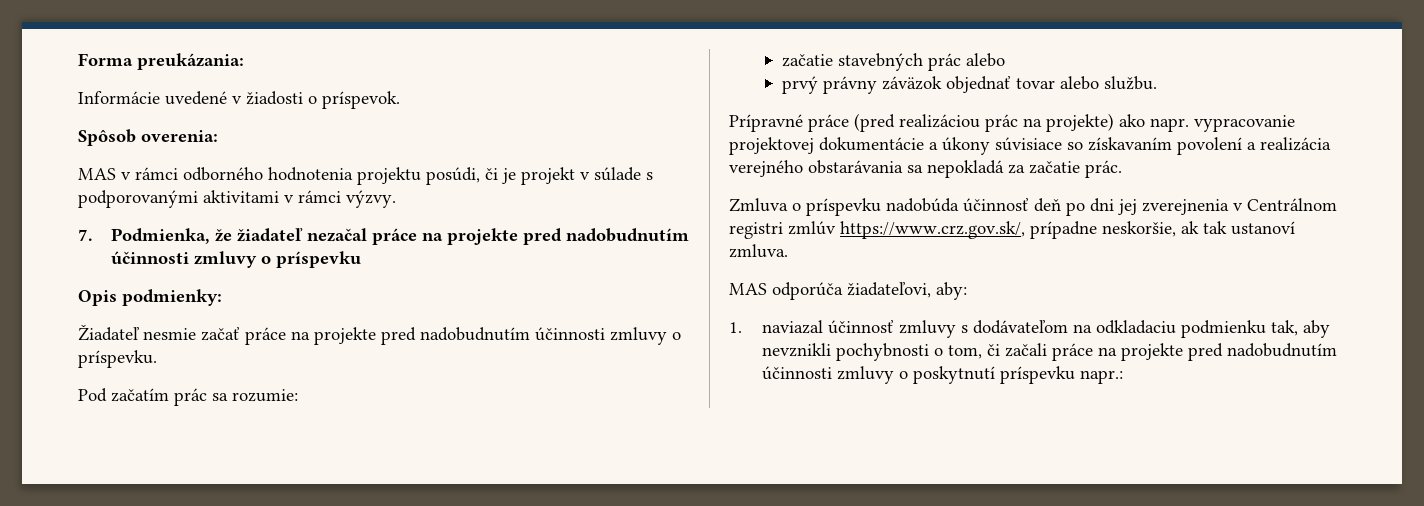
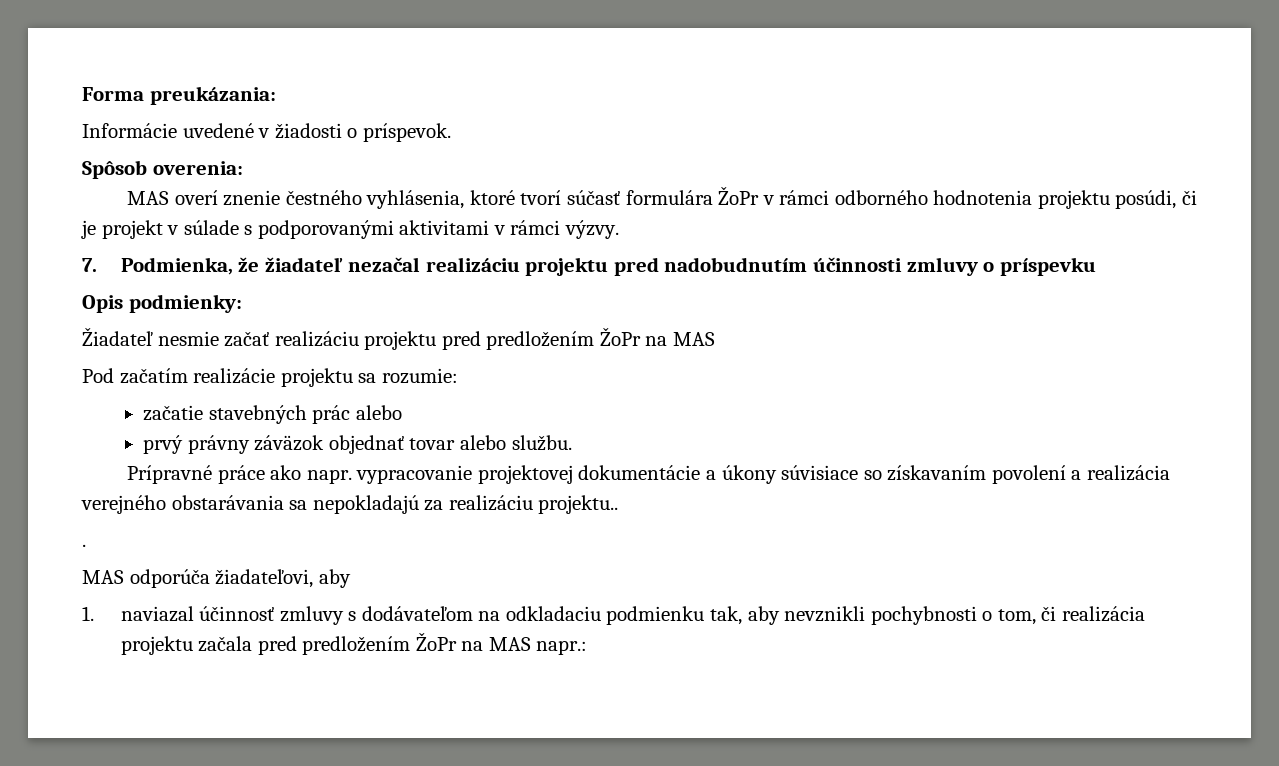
- MAS v rámci odborného hodnotenia projektu posúdi, či je projekt v súlade s podporovanými aktivitami v rámci výzvy.
+ MAS overí znenie čestného vyhlásenia, ktoré tvorí súčasť formulára ŽoPr v rámci odborného hodnotenia projektu posúdi, či je projekt v súlade s podporovanými aktivitami v rámci výzvy.
- 7. Podmienka, že žiadateľ nezačal práce na projekte pred nadobudnutím účinnosti zmluvy o príspevku
+ 7. Podmienka, že žiadateľ nezačal realizáciu projektu pred nadobudnutím účinnosti zmluvy o príspevku
- Žiadateľ nesmie začať práce na projekte pred nadobudnutím účinnosti zmluvy o príspevku.
+ Žiadateľ nesmie začať realizáciu projektu pred predložením ŽoPr na MAS
- Pod začatím prác sa rozumie:
+ Pod začatím realizácie projektu sa rozumie:
- Prípravné práce (pred realizáciou prác na projekte) ako napr. vypracovanie projektovej dokumentácie a úkony súvisiace so získavaním povolení a realizácia verejného obstarávania sa nepokladá za začatie prác.
- Zmluva o príspevku nadobúda účinnosť deň po dni jej zverejnenia v Centrálnom registri zmlúv https://www.crz.gov.sk/, prípadne neskoršie, ak tak ustanoví zmluva.
+ Prípravné práce ako napr. vypracovanie projektovej dokumentácie a úkony súvisiace so získavaním povolení a realizácia verejného obstarávania sa nepokladajú za realizáciu projektu..
+ .
- MAS odporúča žiadateľovi, aby:
+ MAS odporúča žiadateľovi, aby
- 1. naviazal účinnosť zmluvy s dodávateľom na odkladaciu podmienku tak, aby nevznikli pochybnosti o tom, či začali práce na projekte pred nadobudnutím účinnosti zmluvy o poskytnutí príspevku napr.:
+ 1. naviazal účinnosť zmluvy s dodávateľom na odkladaciu podmienku tak, aby nevznikli pochybnosti o tom, či realizácia projektu začala pred predložením ŽoPr na MAS napr.:

